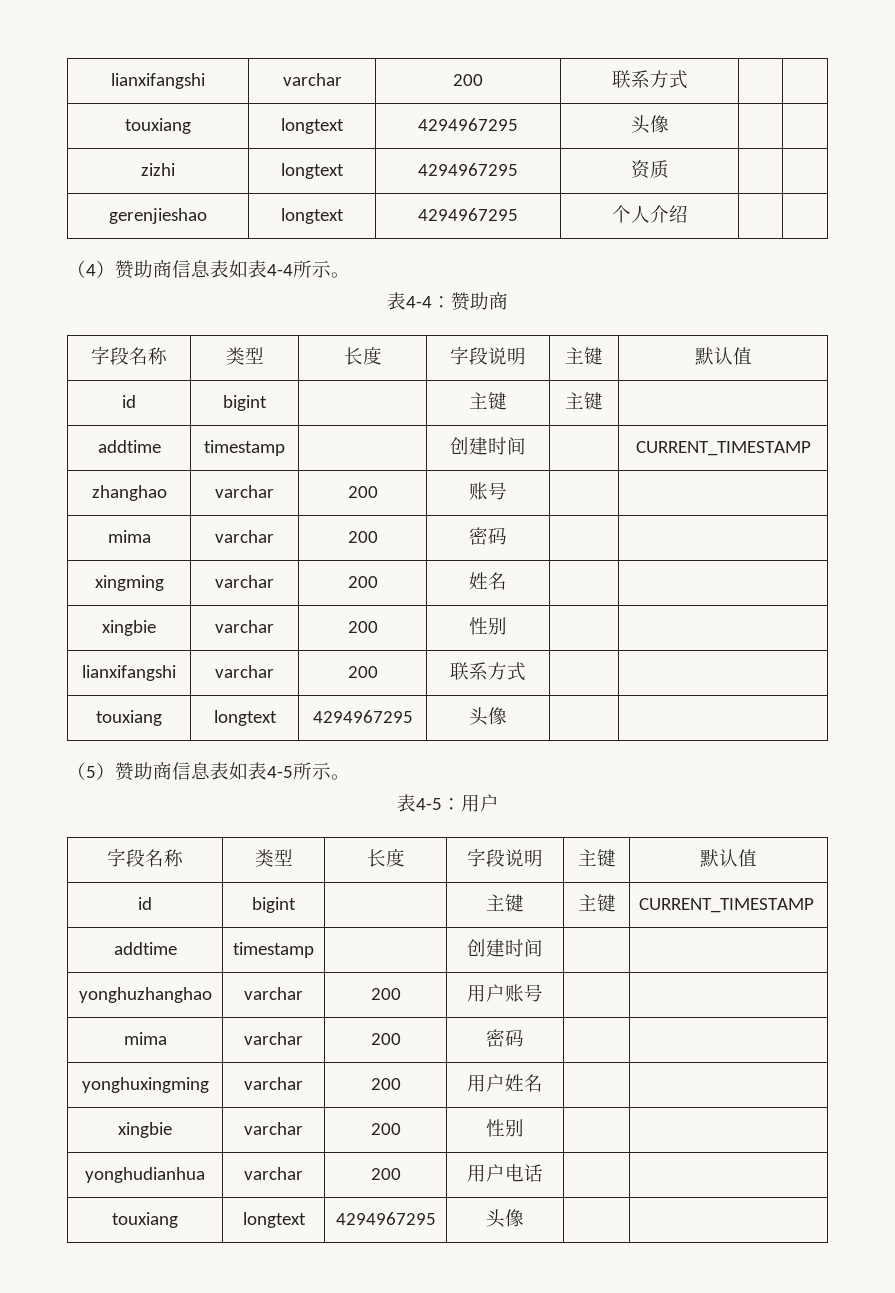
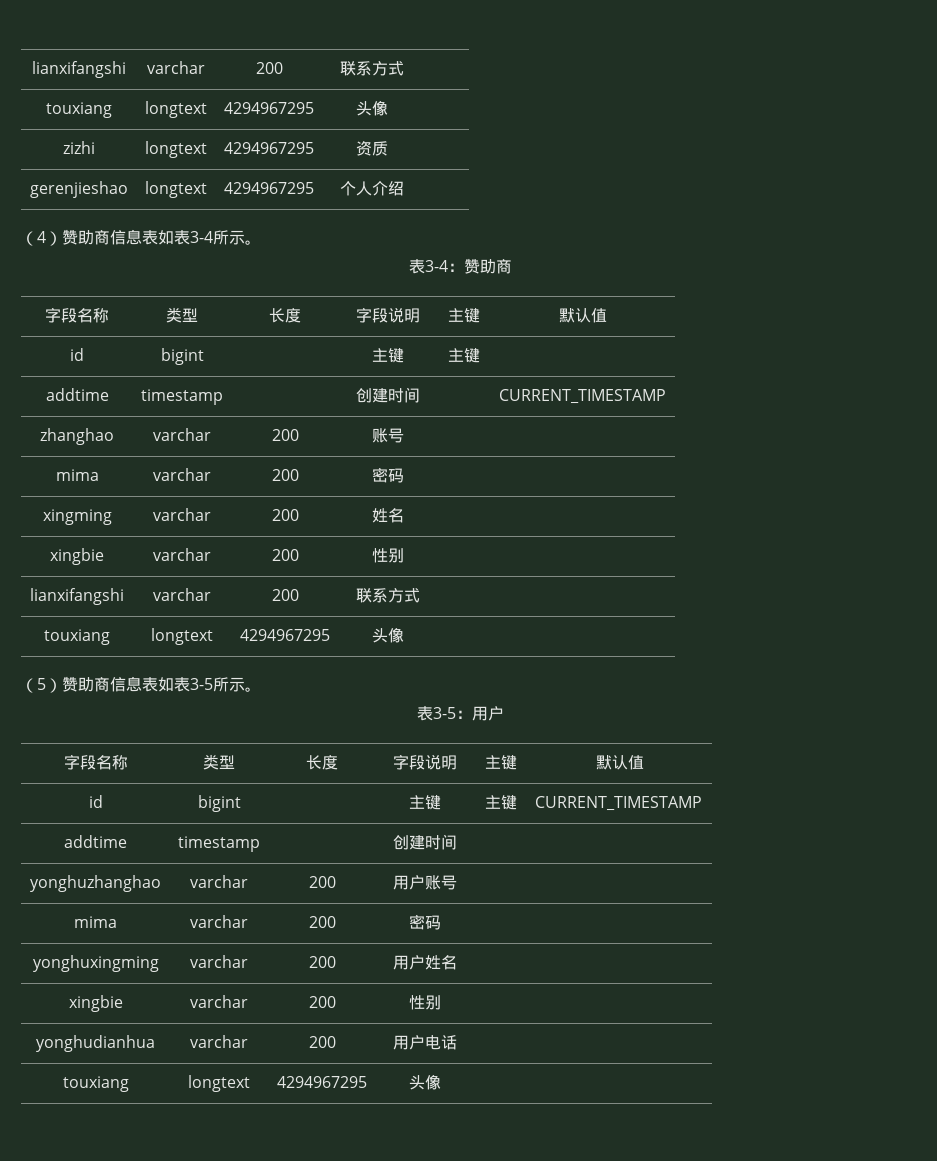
- （4）赞助商信息表如表4-4所示。
- 表4-4：赞助商
+ （4）赞助商信息表如表3-4所示。
+ 表3-4：赞助商
- （5）赞助商信息表如表4-5所示。
- 表4-5：用户
+ （5）赞助商信息表如表3-5所示。
+ 表3-5：用户

